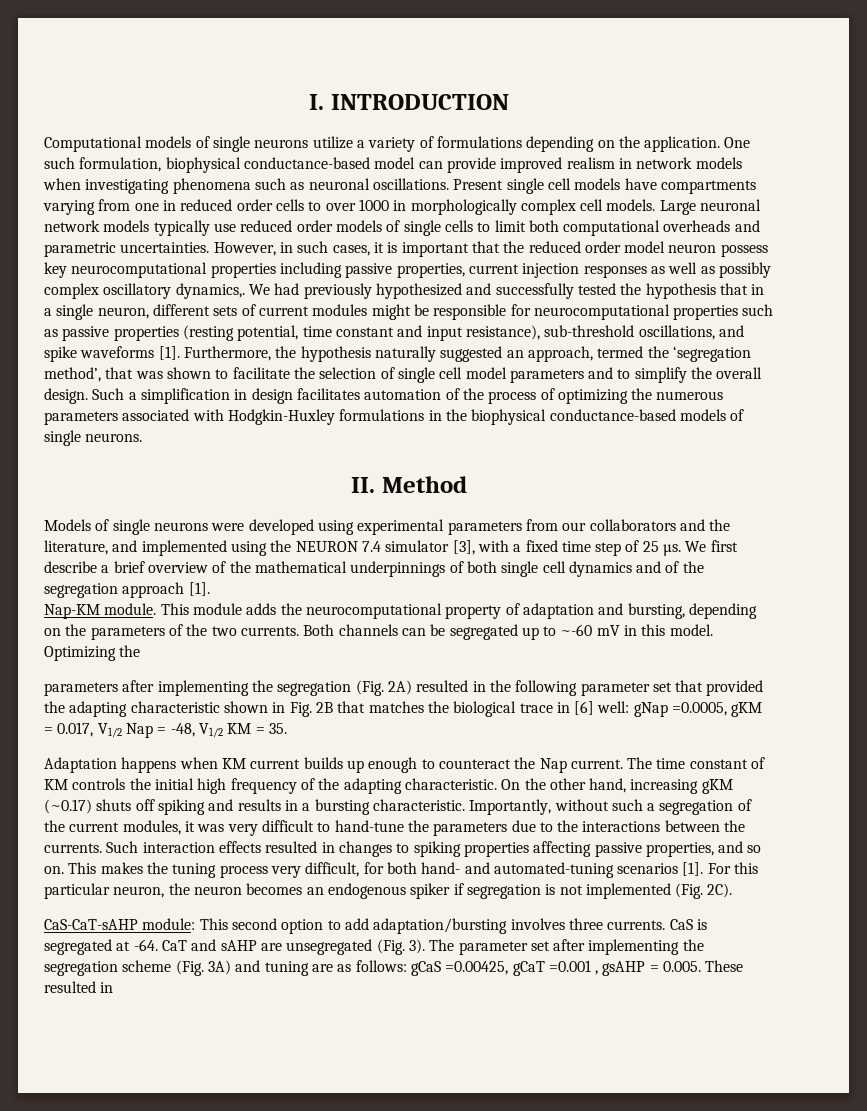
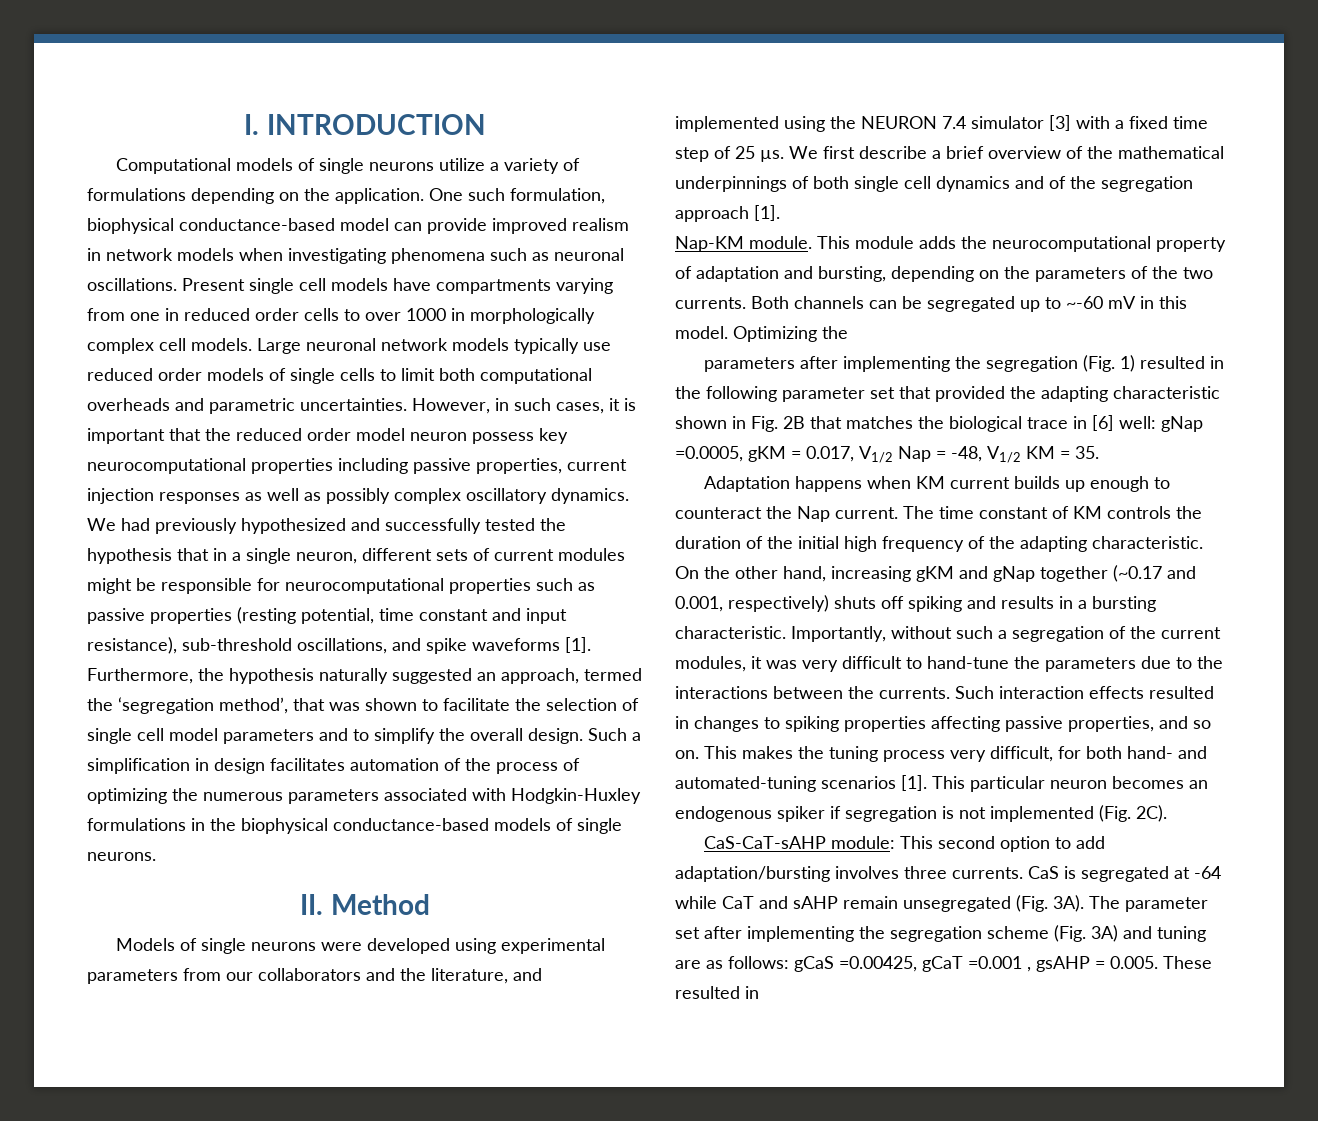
- However, in such cases, it is important that the reduced order model neuron possess key neurocomputational properties including passive properties, current injection responses as well as possibly complex oscillatory dynamics,.
+ However, in such cases, it is important that the reduced order model neuron possess key neurocomputational properties including passive properties, current injection responses as well as possibly complex oscillatory dynamics.
- Models of single neurons were developed using experimental parameters from our collaborators and the literature, and implemented using the NEURON 7.4 simulator [3], with a fixed time step of 25 µs.
+ Models of single neurons were developed using experimental parameters from our collaborators and the literature, and implemented using the NEURON 7.4 simulator [3] with a fixed time step of 25 µs.
- parameters after implementing the segregation (Fig. 2A) resulted in the following parameter set that provided the adapting characteristic shown in Fig. 2B that matches the biological trace in [6] well: gNap =0.0005, gKM = 0.017, V1/2 Nap = -48, V1/2 KM = 35.
+ parameters after implementing the segregation (Fig. 1) resulted in the following parameter set that provided the adapting characteristic shown in Fig. 2B that matches the biological trace in [6] well: gNap =0.0005, gKM = 0.017, V1/2 Nap = -48, V1/2 KM = 35.
- The time constant of KM controls the initial high frequency of the adapting characteristic.
+ The time constant of KM controls the duration of the initial high frequency of the adapting characteristic.
- On the other hand, increasing gKM (~0.17) shuts off spiking and results in a bursting characteristic.
+ On the other hand, increasing gKM and gNap together (~0.17 and 0.001, respectively) shuts off spiking and results in a bursting characteristic.
- For this particular neuron, the neuron becomes an endogenous spiker if segregation is not implemented (Fig. 2C).
+ This particular neuron becomes an endogenous spiker if segregation is not implemented (Fig. 2C).
- CaS is segregated at -64. CaT and sAHP are unsegregated (Fig. 3).
+ CaS is segregated at -64 while CaT and sAHP remain unsegregated (Fig. 3A).

